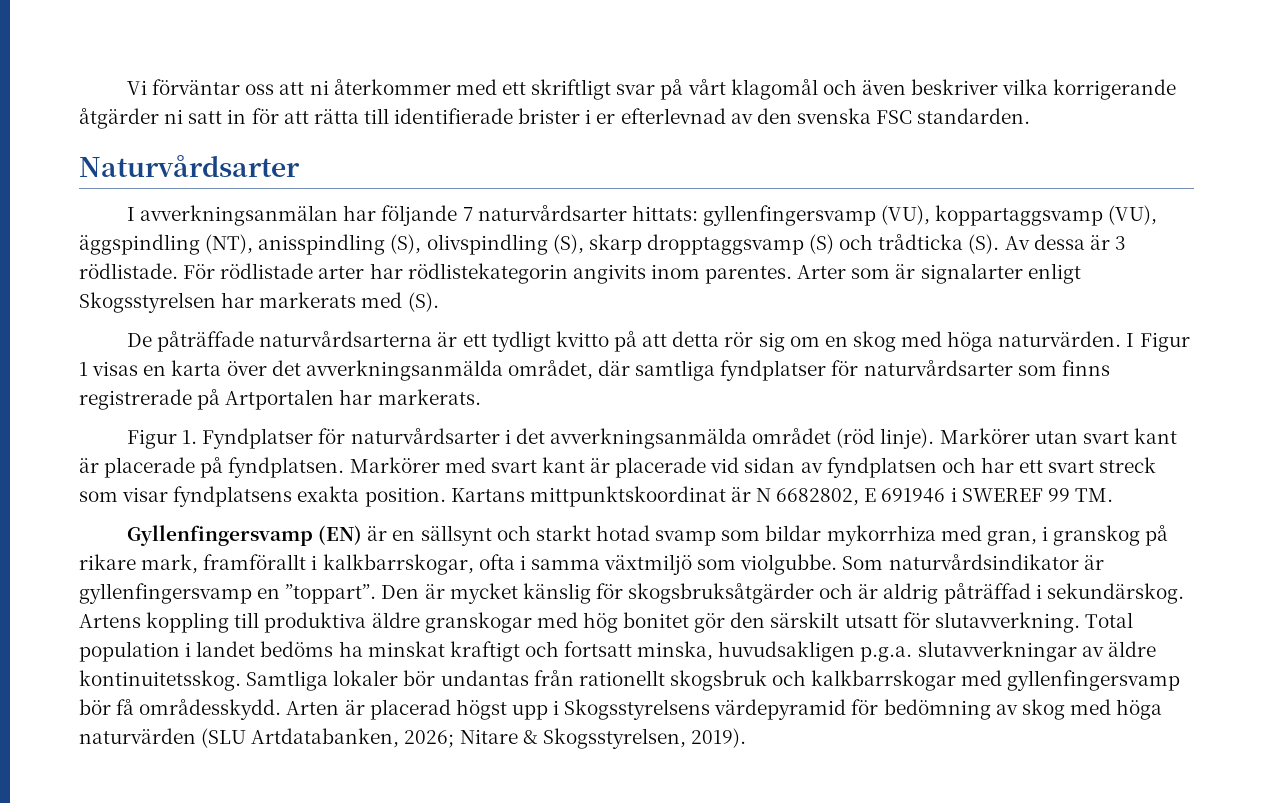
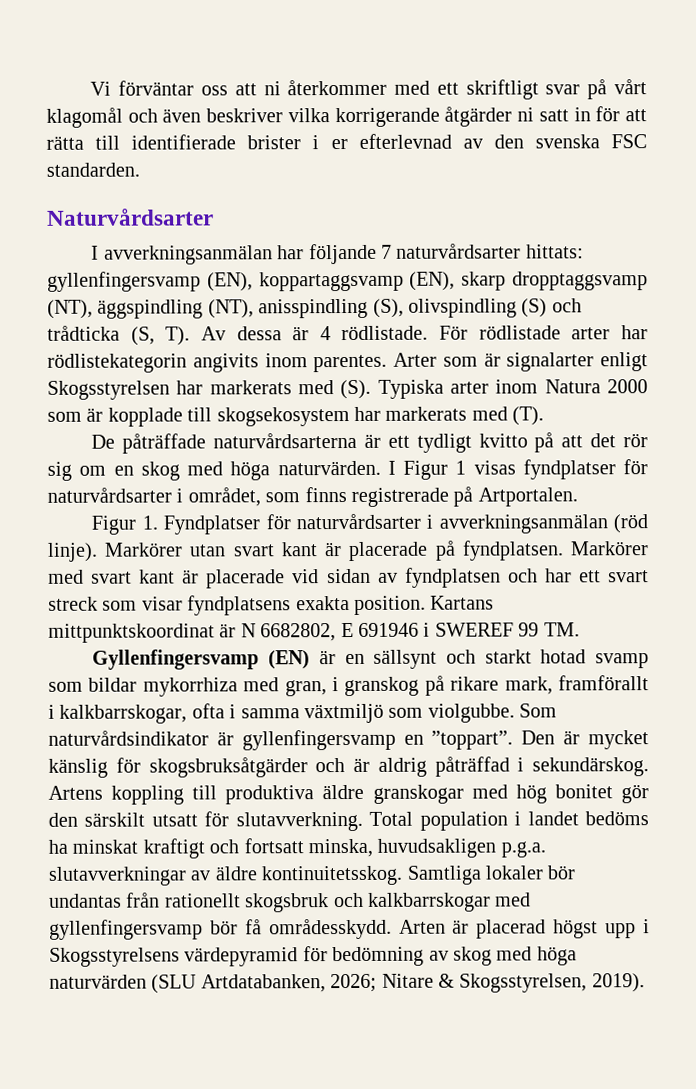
- I avverkningsanmälan har följande 7 naturvårdsarter hittats: gyllenfingersvamp (VU), koppartaggsvamp (VU), äggspindling (NT), anisspindling (S), olivspindling (S), skarp dropptaggsvamp (S) och trådticka (S). Av dessa är 3 rödlistade.
+ I avverkningsanmälan har följande 7 naturvårdsarter hittats: gyllenfingersvamp (EN), koppartaggsvamp (EN), skarp dropptaggsvamp (NT), äggspindling (NT), anisspindling (S), olivspindling (S) och trådticka (S, T). Av dessa är 4 rödlistade.
- Arter som är signalarter enligt Skogsstyrelsen har markerats med (S).
+ Arter som är signalarter enligt Skogsstyrelsen har markerats med (S). Typiska arter inom Natura 2000 som är kopplade till skogsekosystem har markerats med (T).
- De påträffade naturvårdsarterna är ett tydligt kvitto på att detta rör sig om en skog med höga naturvärden.
+ De påträffade naturvårdsarterna är ett tydligt kvitto på att det rör sig om en skog med höga naturvärden.
- I Figur 1 visas en karta över det avverkningsanmälda området, där samtliga fyndplatser för naturvårdsarter som finns registrerade på Artportalen har markerats.
+ I Figur 1 visas fyndplatser för naturvårdsarter i området, som finns registrerade på Artportalen.
- Figur 1. Fyndplatser för naturvårdsarter i det avverkningsanmälda området (röd linje).
+ Figur 1. Fyndplatser för naturvårdsarter i avverkningsanmälan (röd linje).

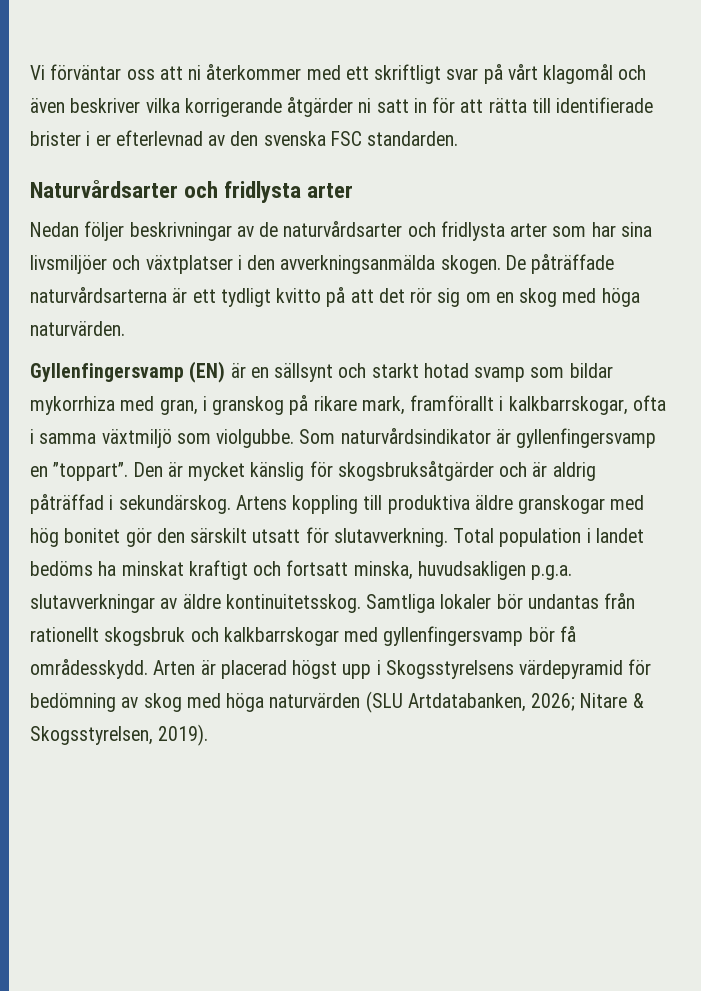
- Naturvårdsarter
- I avverkningsanmälan har följande 7 naturvårdsarter hittats: gyllenfingersvamp (EN), koppartaggsvamp (EN), skarp dropptaggsvamp (NT), äggspindling (NT), anisspindling (S), olivspindling (S) och trådticka (S, T). Av dessa är 4 rödlistade. För rödlistade arter har rödlistekategorin angivits inom parentes. Arter som är signalarter enligt Skogsstyrelsen har markerats med (S). Typiska arter inom Natura 2000 som är kopplade till skogsekosystem har markerats med (T).
- De påträffade naturvårdsarterna är ett tydligt kvitto på att det rör sig om en skog med höga naturvärden. I Figur 1 visas fyndplatser för naturvårdsarter i området, som finns registrerade på Artportalen.
- Figur 1. Fyndplatser för naturvårdsarter i avverkningsanmälan (röd linje). Markörer utan svart kant är placerade på fyndplatsen. Markörer med svart kant är placerade vid sidan av fyndplatsen och har ett svart streck som visar fyndplatsens exakta position. Kartans mittpunktskoordinat är N 6682802, E 691946 i SWEREF 99 TM.
+ Naturvårdsarter och fridlysta arter
+ Nedan följer beskrivningar av de naturvårdsarter och fridlysta arter som har sina livsmiljöer och växtplatser i den avverkningsanmälda skogen. De påträffade naturvårdsarterna är ett tydligt kvitto på att det rör sig om en skog med höga naturvärden.

